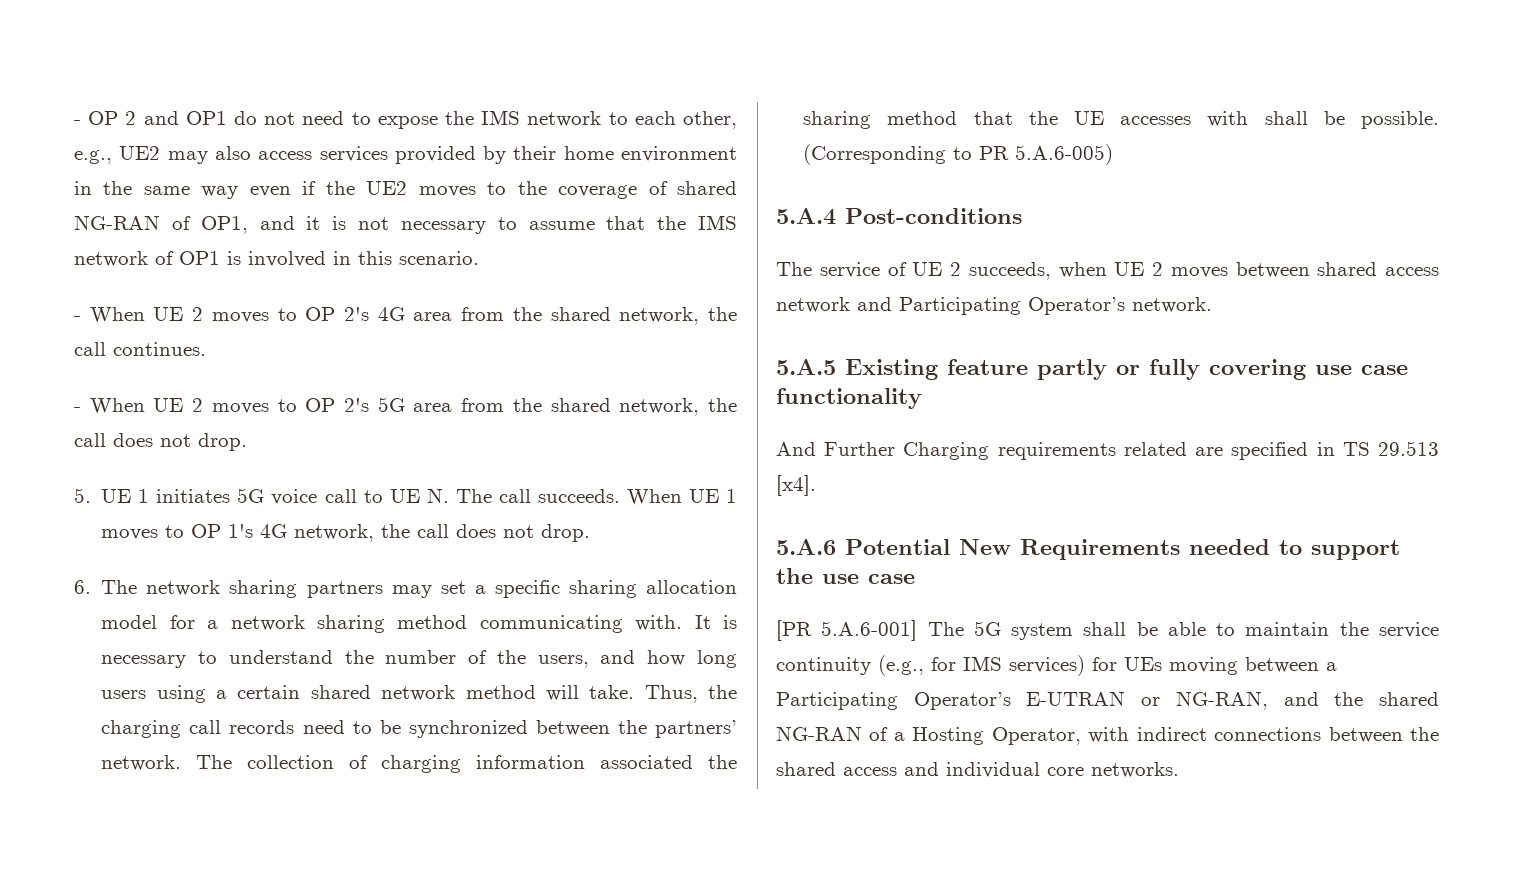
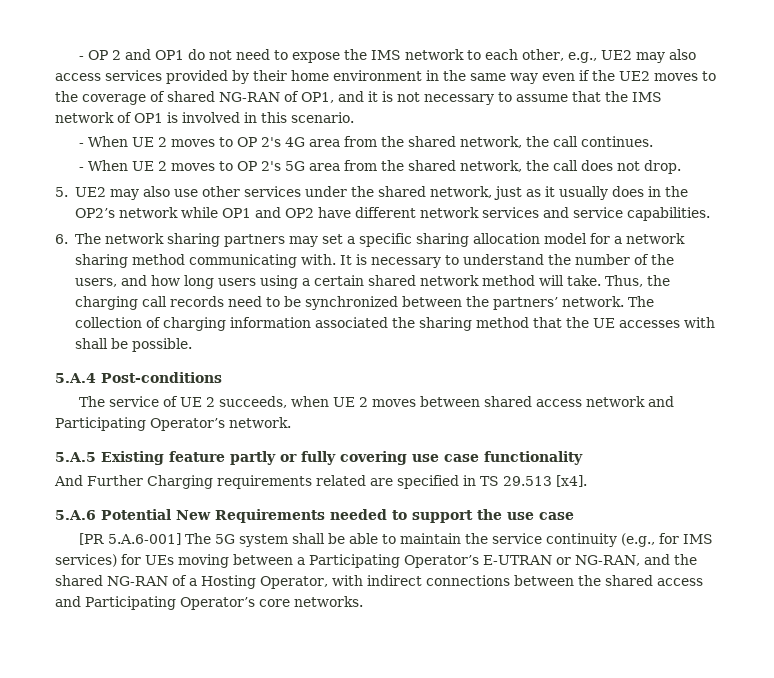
- 5. UE 1 initiates 5G voice call to UE N. The call succeeds. When UE 1 moves to OP 1's 4G network, the call does not drop.
+ 5. UE2 may also use other services under the shared network, just as it usually does in the OP2’s network while OP1 and OP2 have different network services and service capabilities.
- (Corresponding to PR 5.A.6-005)
- [PR 5.A.6-001] The 5G system shall be able to maintain the service continuity (e.g., for IMS services) for UEs moving between a Participating Operator’s E-UTRAN or NG-RAN, and the shared NG-RAN of a Hosting Operator, with indirect connections between the shared access and individual core networks.
+ [PR 5.A.6-001] The 5G system shall be able to maintain the service continuity (e.g., for IMS services) for UEs moving between a Participating Operator’s E-UTRAN or NG-RAN, and the shared NG-RAN of a Hosting Operator, with indirect connections between the shared access and Participating Operator’s core networks.

